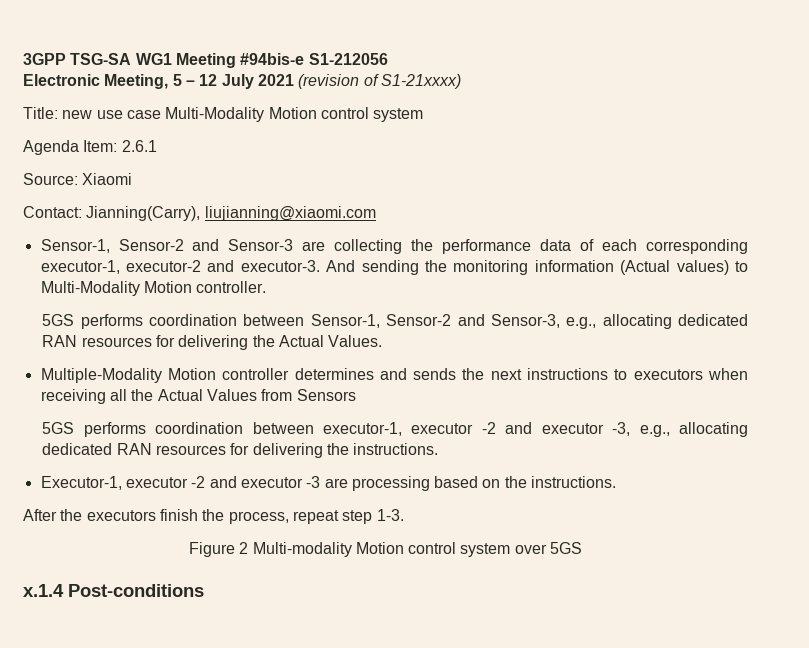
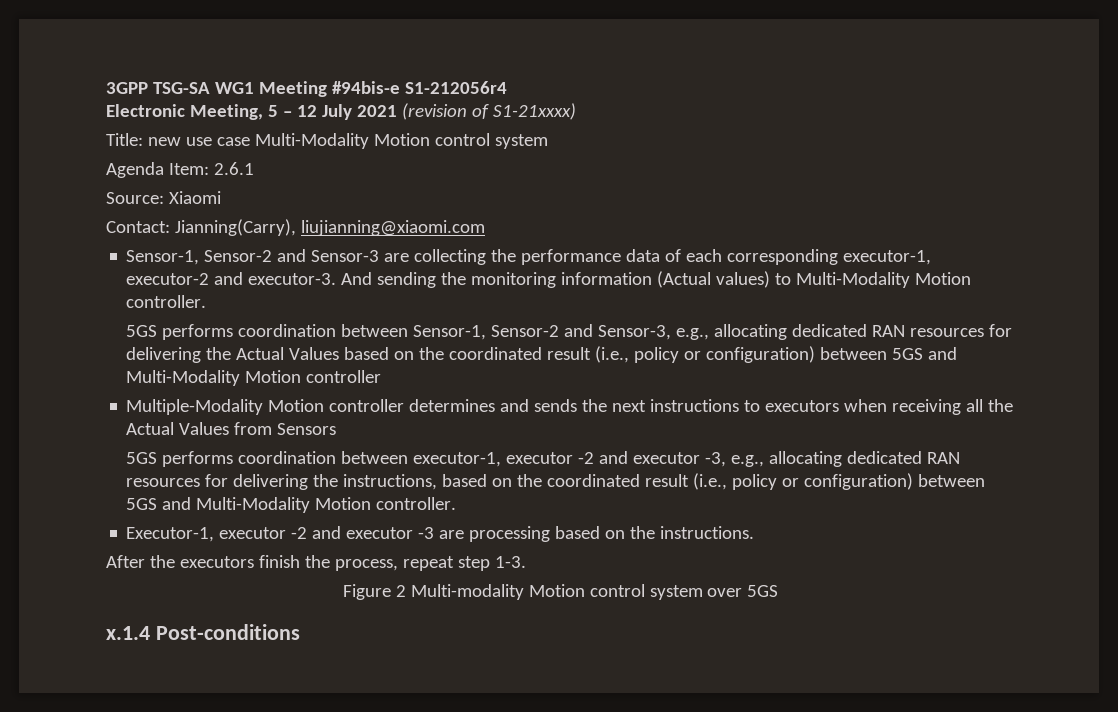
- 3GPP TSG-SA WG1 Meeting #94bis-e S1-212056
+ 3GPP TSG-SA WG1 Meeting #94bis-e S1-212056r4
- 5GS performs coordination between Sensor-1, Sensor-2 and Sensor-3, e.g., allocating dedicated RAN resources for delivering the Actual Values.
+ 5GS performs coordination between Sensor-1, Sensor-2 and Sensor-3, e.g., allocating dedicated RAN resources for delivering the Actual Values based on the coordinated result (i.e., policy or configuration) between 5GS and Multi-Modality Motion controller
- 5GS performs coordination between executor-1, executor -2 and executor -3, e.g., allocating dedicated RAN resources for delivering the instructions.
+ 5GS performs coordination between executor-1, executor -2 and executor -3, e.g., allocating dedicated RAN resources for delivering the instructions, based on the coordinated result (i.e., policy or configuration) between 5GS and Multi-Modality Motion controller.

